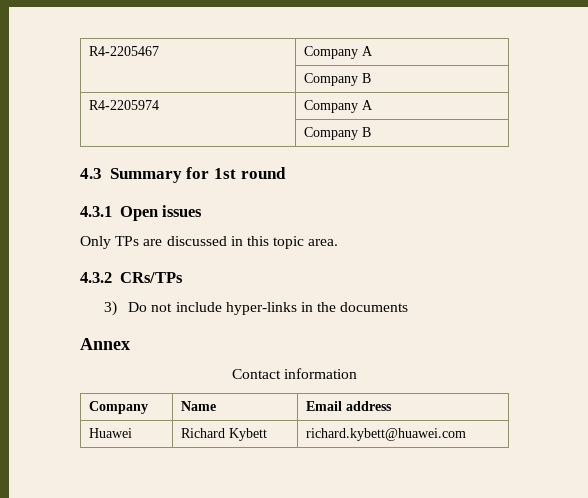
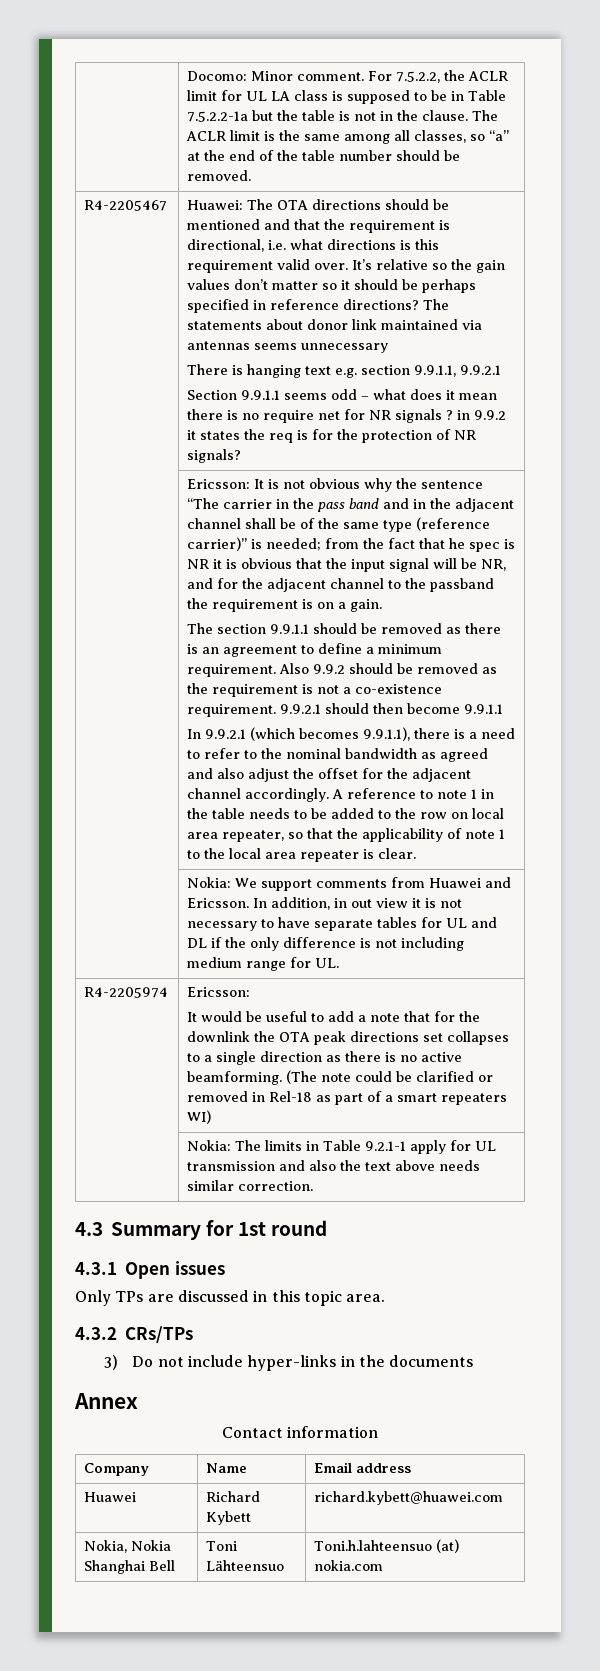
- R4-2205467 | Company A
- | Company B
- R4-2205974 | Company A
- | Company B
+ Docomo: Minor comment. For 7.5.2.2, the ACLR limit for UL LA class is supposed to be in Table 7.5.2.2-1a but the table is not in the clause. The ACLR limit is the same among all classes, so “a” at the end of the table number should be removed.
+ R4-2205467 | Huawei: The OTA directions should be mentioned and that the requirement is directional, i.e. what directions is this requirement valid over. It’s relative so the gain values don’t matter so it should be perhaps specified in reference directions? The statements about donor link maintained via antennas seems unnecessary
+ There is hanging text e.g. section 9.9.1.1, 9.9.2.1
+ Section 9.9.1.1 seems odd – what does it mean there is no require net for NR signals ? in 9.9.2 it states the req is for the protection of NR signals?
+ | Ericsson: It is not obvious why the sentence “The carrier in the pass band and in the adjacent channel shall be of the same type (reference carrier)” is needed; from the fact that he spec is NR it is obvious that the input signal will be NR, and for the adjacent channel to the passband the requirement is on a gain.
+ The section 9.9.1.1 should be removed as there is an agreement to define a minimum requirement. Also 9.9.2 should be removed as the requirement is not a co-existence requirement. 9.9.2.1 should then become 9.9.1.1
+ In 9.9.2.1 (which becomes 9.9.1.1), there is a need to refer to the nominal bandwidth as agreed and also adjust the offset for the adjacent channel accordingly. A reference to note 1 in the table needs to be added to the row on local area repeater, so that the applicability of note 1 to the local area repeater is clear.
+ | Nokia: We support comments from Huawei and Ericsson. In addition, in out view it is not necessary to have separate tables for UL and DL if the only difference is not including medium range for UL.
+ R4-2205974 | Ericsson:
+ It would be useful to add a note that for the downlink the OTA peak directions set collapses to a single direction as there is no active beamforming. (The note could be clarified or removed in Rel-18 as part of a smart repeaters WI)
+ | Nokia: The limits in Table 9.2.1-1 apply for UL transmission and also the text above needs similar correction.
+ Nokia, Nokia Shanghai Bell | Toni Lähteensuo | Toni.h.lahteensuo (at) nokia.com

